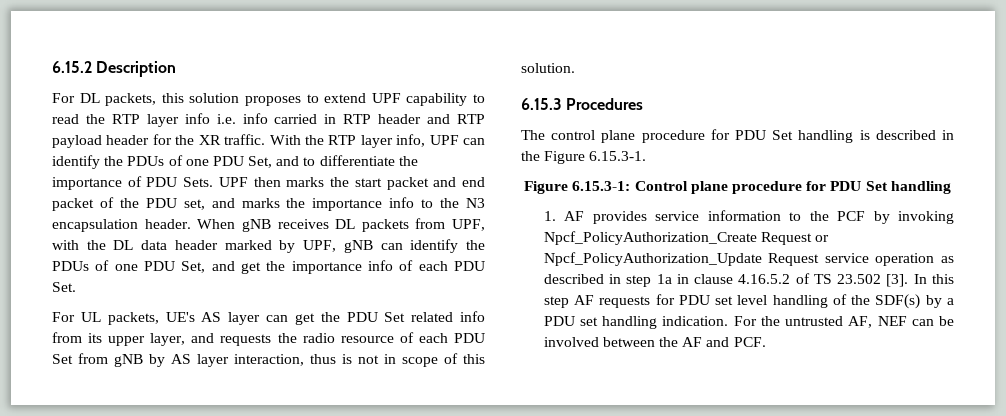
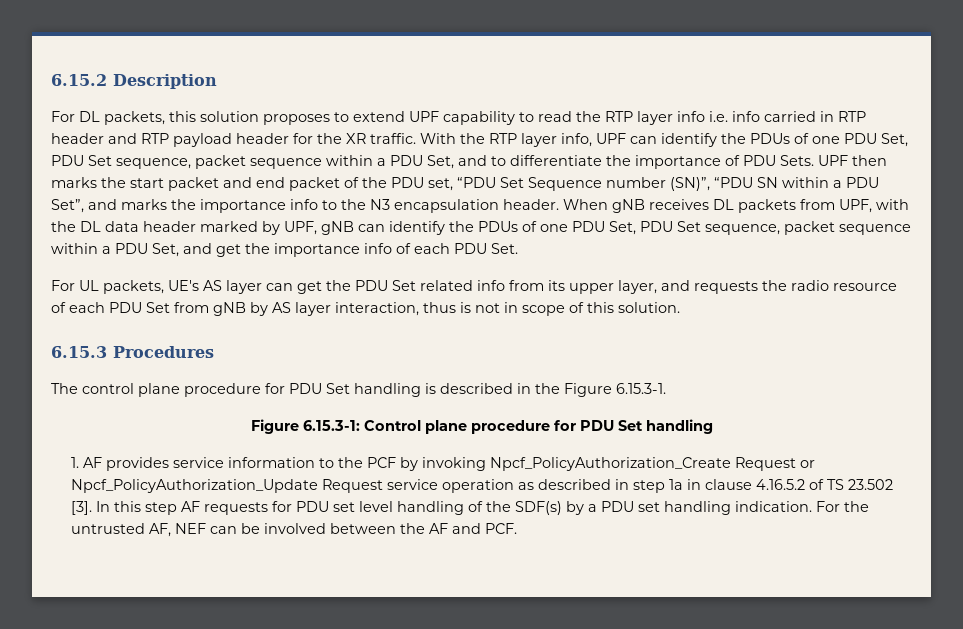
- With the RTP layer info, UPF can identify the PDUs of one PDU Set, and to differentiate the importance of PDU Sets.
+ With the RTP layer info, UPF can identify the PDUs of one PDU Set, PDU Set sequence, packet sequence within a PDU Set, and to differentiate the importance of PDU Sets.
- UPF then marks the start packet and end packet of the PDU set, and marks the importance info to the N3 encapsulation header.
+ UPF then marks the start packet and end packet of the PDU set, “PDU Set Sequence number (SN)”, “PDU SN within a PDU Set”, and marks the importance info to the N3 encapsulation header.
- When gNB receives DL packets from UPF, with the DL data header marked by UPF, gNB can identify the PDUs of one PDU Set, and get the importance info of each PDU Set.
+ When gNB receives DL packets from UPF, with the DL data header marked by UPF, gNB can identify the PDUs of one PDU Set, PDU Set sequence, packet sequence within a PDU Set, and get the importance info of each PDU Set.

